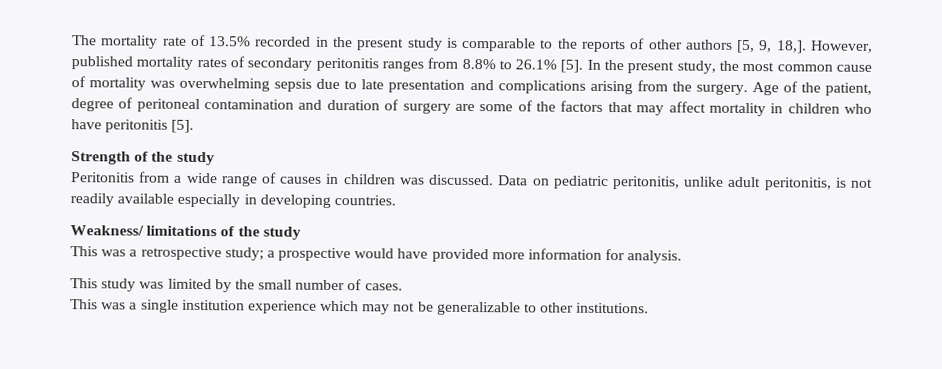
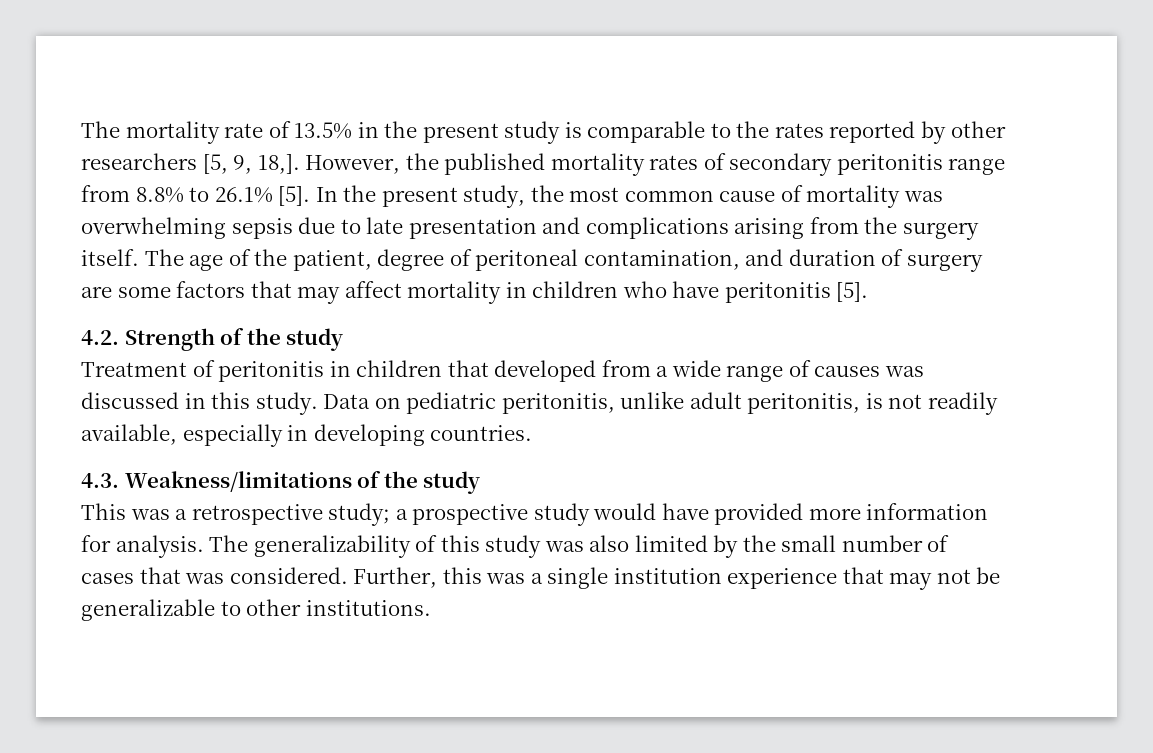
- The mortality rate of 13.5% recorded in the present study is comparable to the reports of other authors [5, 9, 18,].
+ The mortality rate of 13.5% in the present study is comparable to the rates reported by other researchers [5, 9, 18,].
- However, published mortality rates of secondary peritonitis ranges from 8.8% to 26.1% [5].
+ However, the published mortality rates of secondary peritonitis range from 8.8% to 26.1% [5].
- In the present study, the most common cause of mortality was overwhelming sepsis due to late presentation and complications arising from the surgery. Age of the patient, degree of peritoneal contamination and duration of surgery are some of the factors that may affect mortality in children who have peritonitis [5].
+ In the present study, the most common cause of mortality was overwhelming sepsis due to late presentation and complications arising from the surgery itself. The age of the patient, degree of peritoneal contamination, and duration of surgery are some factors that may affect mortality in children who have peritonitis [5].
- Strength of the study
+ 4.2. Strength of the study
- Peritonitis from a wide range of causes in children was discussed.
+ Treatment of peritonitis in children that developed from a wide range of causes was discussed in this study.
- Data on pediatric peritonitis, unlike adult peritonitis, is not readily available especially in developing countries.
+ Data on pediatric peritonitis, unlike adult peritonitis, is not readily available, especially in developing countries.
- Weakness/ limitations of the study
+ 4.3. Weakness/limitations of the study
- This was a retrospective study; a prospective would have provided more information for analysis.
- This study was limited by the small number of cases.
- This was a single institution experience which may not be generalizable to other institutions.
+ This was a retrospective study; a prospective study would have provided more information for analysis. The generalizability of this study was also limited by the small number of cases that was considered. Further, this was a single institution experience that may not be generalizable to other institutions.

